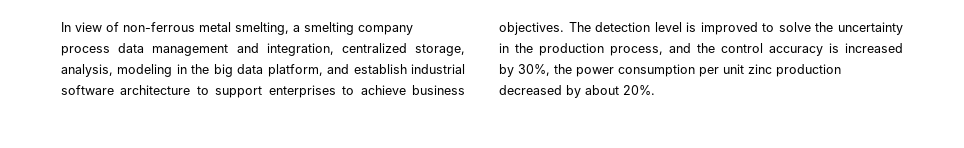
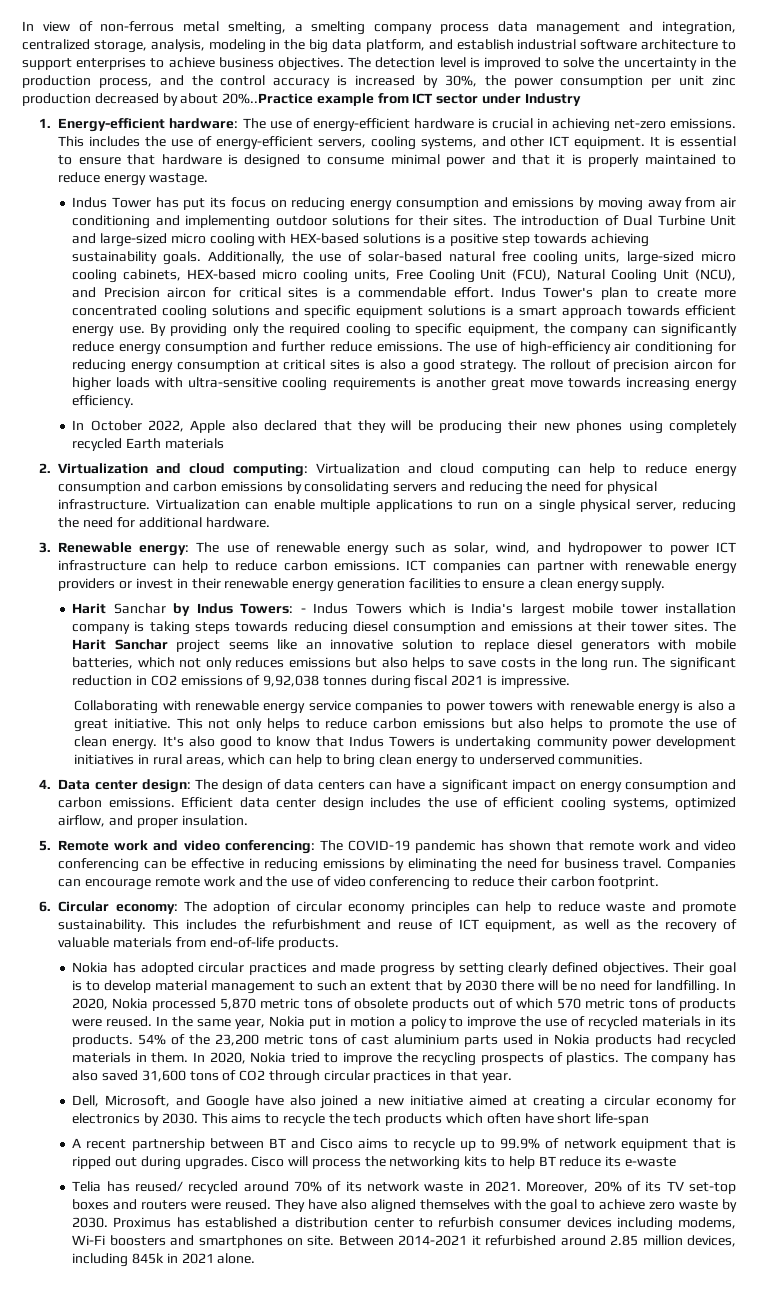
- The detection level is improved to solve the uncertainty in the production process, and the control accuracy is increased by 30%, the power consumption per unit zinc production decreased by about 20%.
+ The detection level is improved to solve the uncertainty in the production process, and the control accuracy is increased by 30%, the power consumption per unit zinc production decreased by about 20%..Practice example from ICT sector under Industry
+ 1. Energy-efficient hardware: The use of energy-efficient hardware is crucial in achieving net-zero emissions. This includes the use of energy-efficient servers, cooling systems, and other ICT equipment. It is essential to ensure that hardware is designed to consume minimal power and that it is properly maintained to reduce energy wastage.
+ Indus Tower has put its focus on reducing energy consumption and emissions by moving away from air conditioning and implementing outdoor solutions for their sites. The introduction of Dual Turbine Unit and large-sized micro cooling with HEX-based solutions is a positive step towards achieving sustainability goals. Additionally, the use of solar-based natural free cooling units, large-sized micro cooling cabinets, HEX-based micro cooling units, Free Cooling Unit (FCU), Natural Cooling Unit (NCU), and Precision aircon for critical sites is a commendable effort. Indus Tower's plan to create more concentrated cooling solutions and specific equipment solutions is a smart approach towards efficient energy use. By providing only the required cooling to specific equipment, the company can significantly reduce energy consumption and further reduce emissions. The use of high-efficiency air conditioning for reducing energy consumption at critical sites is also a good strategy. The rollout of precision aircon for higher loads with ultra-sensitive cooling requirements is another great move towards increasing energy efficiency.
+ In October 2022, Apple also declared that they will be producing their new phones using completely recycled Earth materials
+ 2. Virtualization and cloud computing: Virtualization and cloud computing can help to reduce energy consumption and carbon emissions by consolidating servers and reducing the need for physical infrastructure. Virtualization can enable multiple applications to run on a single physical server, reducing the need for additional hardware.
+ 3. Renewable energy: The use of renewable energy such as solar, wind, and hydropower to power ICT infrastructure can help to reduce carbon emissions. ICT companies can partner with renewable energy providers or invest in their renewable energy generation facilities to ensure a clean energy supply.
+ Harit Sanchar by Indus Towers: - Indus Towers which is India's largest mobile tower installation company is taking steps towards reducing diesel consumption and emissions at their tower sites. The Harit Sanchar project seems like an innovative solution to replace diesel generators with mobile batteries, which not only reduces emissions but also helps to save costs in the long run. The significant reduction in CO2 emissions of 9,92,038 tonnes during fiscal 2021 is impressive.
+ Collaborating with renewable energy service companies to power towers with renewable energy is also a great initiative. This not only helps to reduce carbon emissions but also helps to promote the use of clean energy. It's also good to know that Indus Towers is undertaking community power development initiatives in rural areas, which can help to bring clean energy to underserved communities.
+ 4. Data center design: The design of data centers can have a significant impact on energy consumption and carbon emissions. Efficient data center design includes the use of efficient cooling systems, optimized airflow, and proper insulation.
+ 5. Remote work and video conferencing: The COVID-19 pandemic has shown that remote work and video conferencing can be effective in reducing emissions by eliminating the need for business travel. Companies can encourage remote work and the use of video conferencing to reduce their carbon footprint.
+ 6. Circular economy: The adoption of circular economy principles can help to reduce waste and promote sustainability. This includes the refurbishment and reuse of ICT equipment, as well as the recovery of valuable materials from end-of-life products.
+ Nokia has adopted circular practices and made progress by setting clearly defined objectives. Their goal is to develop material management to such an extent that by 2030 there will be no need for landfilling. In 2020, Nokia processed 5,870 metric tons of obsolete products out of which 570 metric tons of products were reused. In the same year, Nokia put in motion a policy to improve the use of recycled materials in its products. 54% of the 23,200 metric tons of cast aluminium parts used in Nokia products had recycled materials in them. In 2020, Nokia tried to improve the recycling prospects of plastics. The company has also saved 31,600 tons of CO2 through circular practices in that year.
+ Dell, Microsoft, and Google have also joined a new initiative aimed at creating a circular economy for electronics by 2030. This aims to recycle the tech products which often have short life-span
+ A recent partnership between BT and Cisco aims to recycle up to 99.9% of network equipment that is ripped out during upgrades. Cisco will process the networking kits to help BT reduce its e-waste
+ Telia has reused/ recycled around 70% of its network waste in 2021. Moreover, 20% of its TV set-top boxes and routers were reused. They have also aligned themselves with the goal to achieve zero waste by 2030. Proximus has established a distribution center to refurbish consumer devices including modems, Wi-Fi boosters and smartphones on site. Between 2014-2021 it refurbished around 2.85 million devices, including 845k in 2021 alone.

